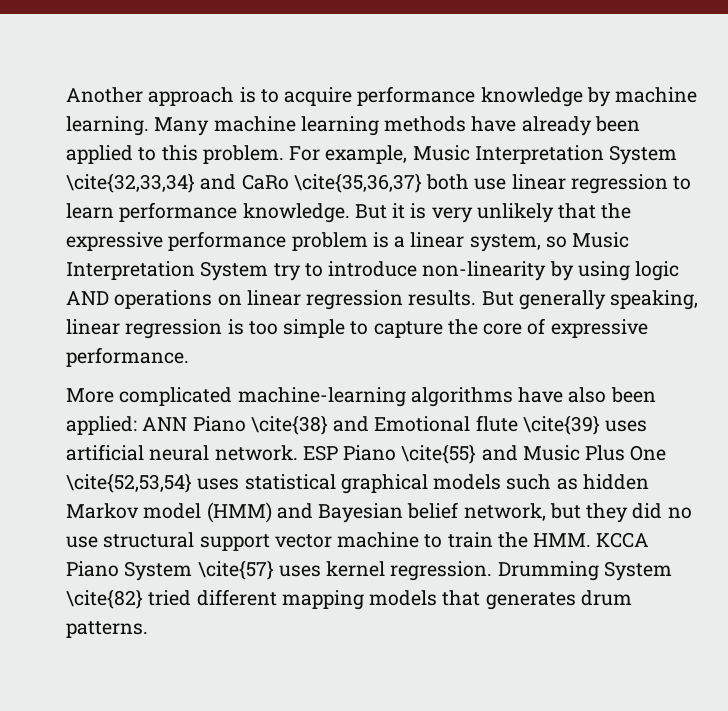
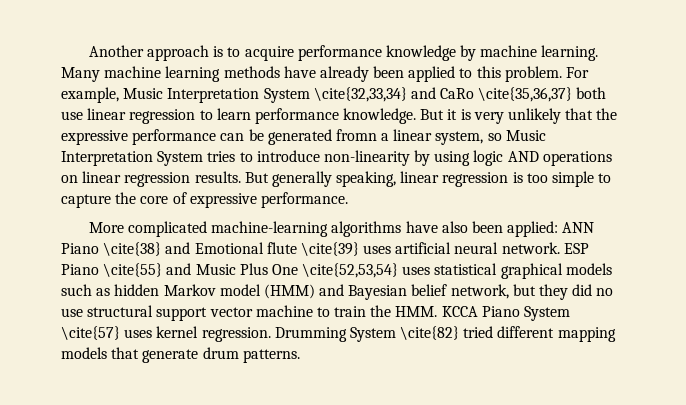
- But it is very unlikely that the expressive performance problem is a linear system, so Music Interpretation System try to introduce non-linearity by using logic AND operations on linear regression results.
+ But it is very unlikely that the expressive performance can be generated fromn a linear system, so Music Interpretation System tries to introduce non-linearity by using logic AND operations on linear regression results.
- Drumming System \cite{82} tried different mapping models that generates drum patterns.
+ Drumming System \cite{82} tried different mapping models that generate drum patterns.

